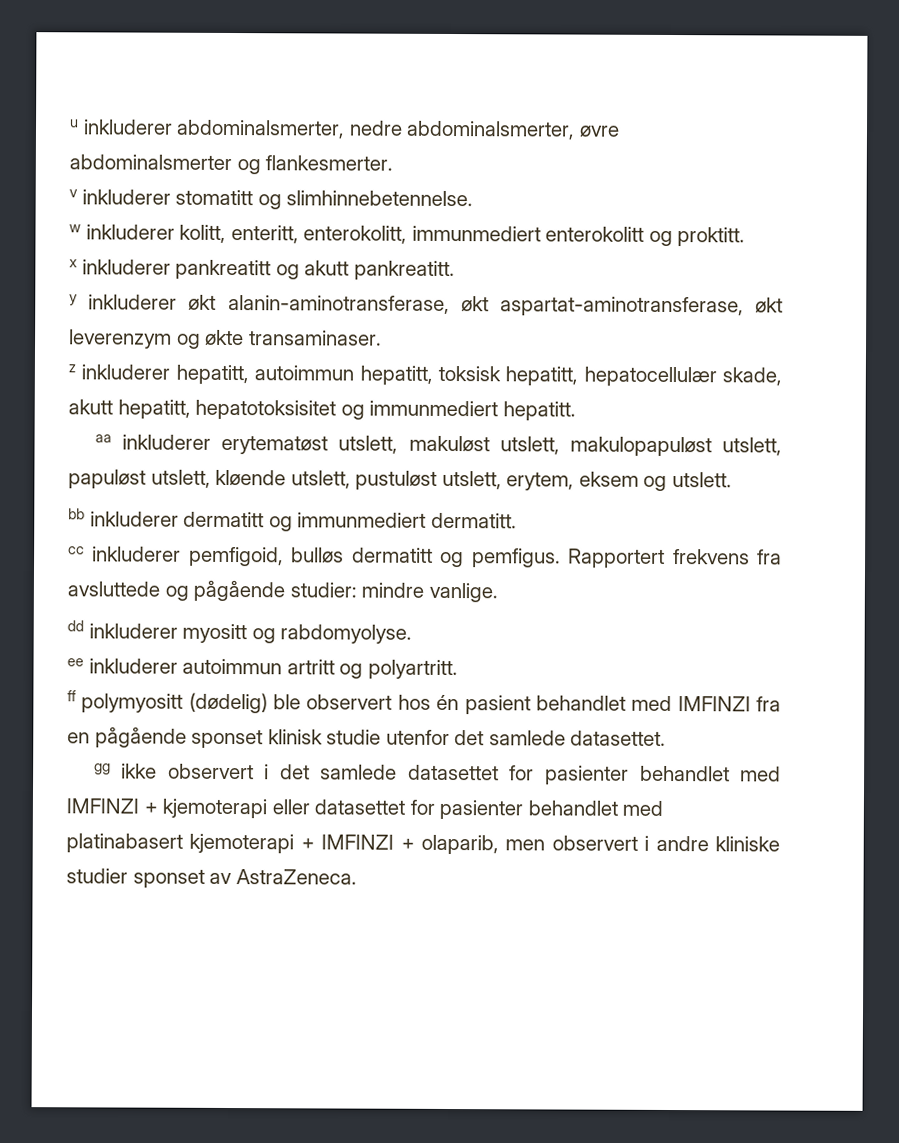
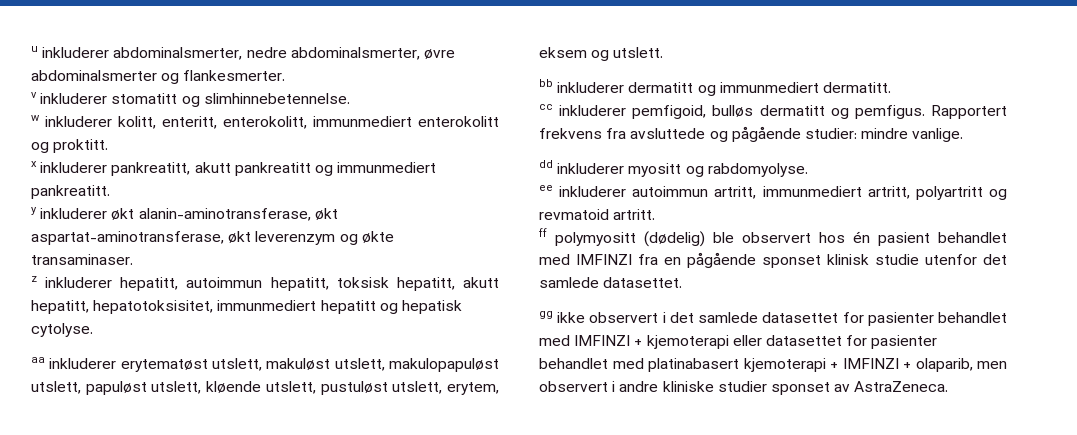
- x inkluderer pankreatitt og akutt pankreatitt.
+ x inkluderer pankreatitt, akutt pankreatitt og immunmediert pankreatitt.
- z inkluderer hepatitt, autoimmun hepatitt, toksisk hepatitt, hepatocellulær skade, akutt hepatitt, hepatotoksisitet og immunmediert hepatitt.
+ z inkluderer hepatitt, autoimmun hepatitt, toksisk hepatitt, akutt hepatitt, hepatotoksisitet, immunmediert hepatitt og hepatisk cytolyse.
- ee inkluderer autoimmun artritt og polyartritt.
+ ee inkluderer autoimmun artritt, immunmediert artritt, polyartritt og revmatoid artritt.

